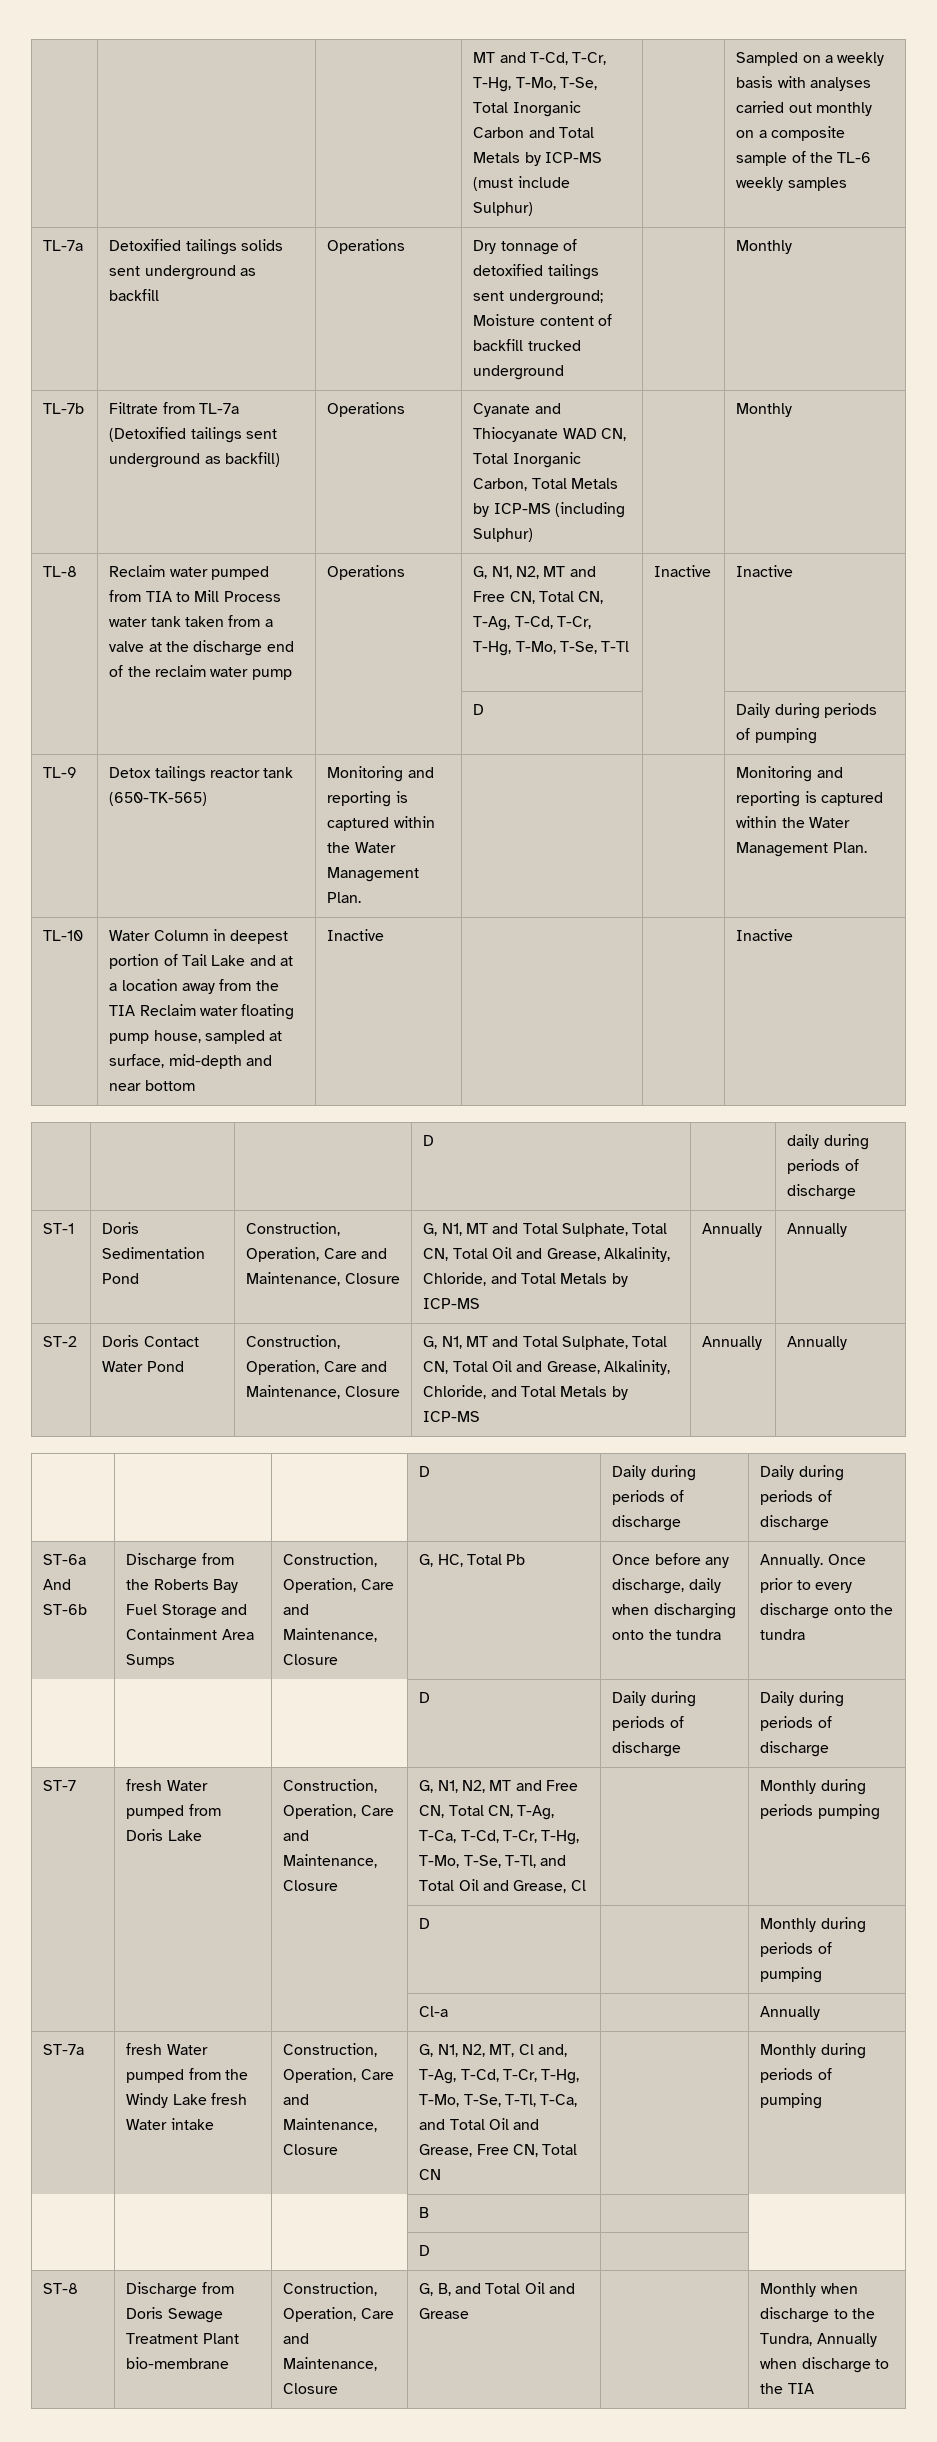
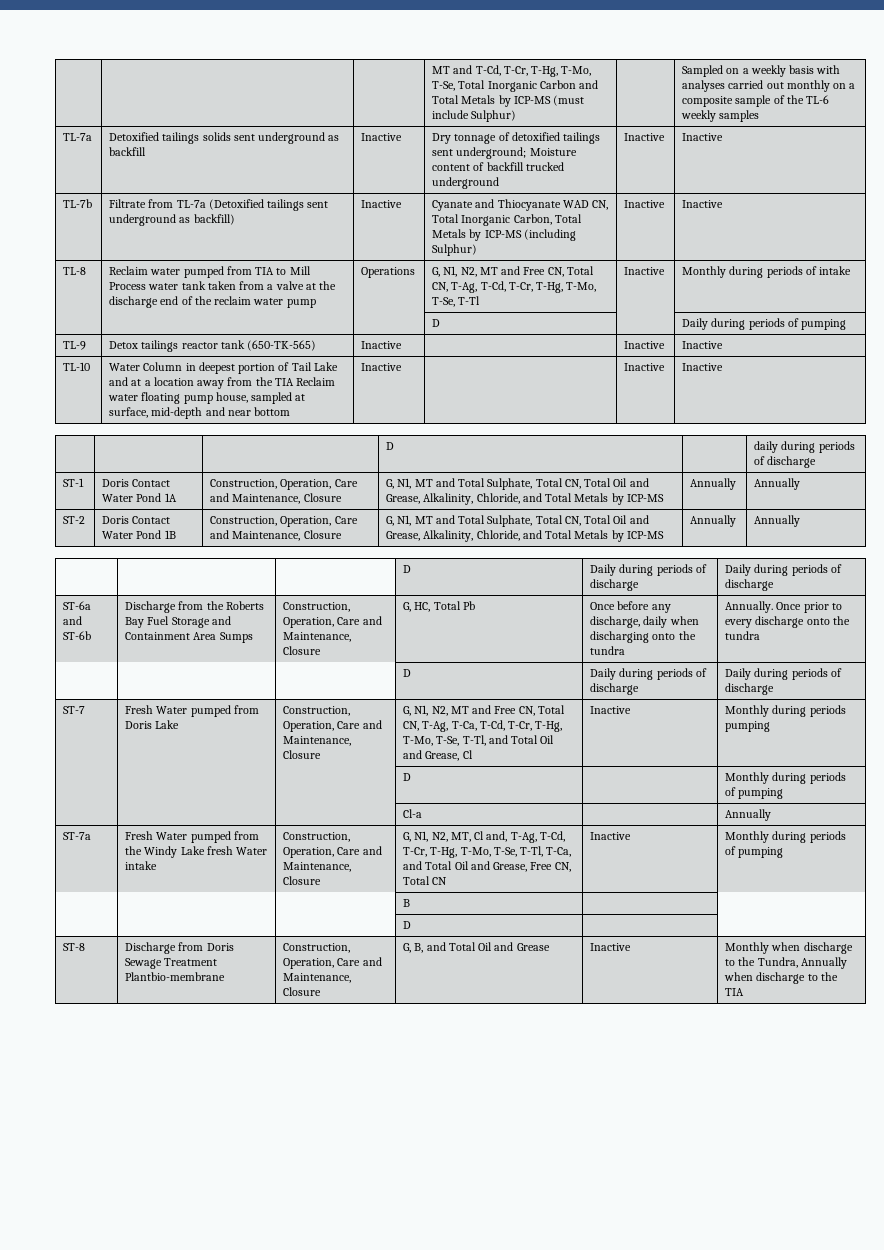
- TL-7a | Detoxified tailings solids sent underground as backfill | Operations | Dry tonnage of detoxified tailings sent underground; Moisture content of backfill trucked underground | | Monthly
+ TL-7a | Detoxified tailings solids sent underground as backfill | Inactive | Dry tonnage of detoxified tailings sent underground; Moisture content of backfill trucked underground | Inactive | Inactive
- TL-7b | Filtrate from TL-7a (Detoxified tailings sent underground as backfill) | Operations | Cyanate and Thiocyanate WAD CN, Total Inorganic Carbon, Total Metals by ICP-MS (including Sulphur) | | Monthly
+ TL-7b | Filtrate from TL-7a (Detoxified tailings sent underground as backfill) | Inactive | Cyanate and Thiocyanate WAD CN, Total Inorganic Carbon, Total Metals by ICP-MS (including Sulphur) | Inactive | Inactive
- Inactive | Inactive
+ Inactive | Monthly during periods of intake
- TL-9 | Detox tailings reactor tank (650-TK-565) | Monitoring and reporting is captured within the Water Management Plan. | | | Monitoring and reporting is captured within the Water Management Plan.
+ TL-9 | Detox tailings reactor tank (650-TK-565) | Inactive | | Inactive | Inactive
- TL-10 | Water Column in deepest portion of Tail Lake and at a location away from the TIA Reclaim water floating pump house, sampled at surface, mid-depth and near bottom | Inactive | | | Inactive
+ TL-10 | Water Column in deepest portion of Tail Lake and at a location away from the TIA Reclaim water floating pump house, sampled at surface, mid-depth and near bottom | Inactive | | Inactive | Inactive
- ST-1 | Doris Sedimentation Pond | Construction, Operation, Care and Maintenance, Closure | G, N1, MT and Total Sulphate, Total CN, Total Oil and Grease, Alkalinity, Chloride, and Total Metals by ICP-MS | Annually | Annually
+ ST-1 | Doris Contact Water Pond 1A | Construction, Operation, Care and Maintenance, Closure | G, N1, MT and Total Sulphate, Total CN, Total Oil and Grease, Alkalinity, Chloride, and Total Metals by ICP-MS | Annually | Annually
- ST-2 | Doris Contact Water Pond | Construction, Operation, Care and Maintenance, Closure | G, N1, MT and Total Sulphate, Total CN, Total Oil and Grease, Alkalinity, Chloride, and Total Metals by ICP-MS | Annually | Annually
+ ST-2 | Doris Contact Water Pond 1B | Construction, Operation, Care and Maintenance, Closure | G, N1, MT and Total Sulphate, Total CN, Total Oil and Grease, Alkalinity, Chloride, and Total Metals by ICP-MS | Annually | Annually
- ST-6a And ST-6b
+ ST-6a and ST-6b
- fresh Water pumped from Doris Lake
+ Fresh Water pumped from Doris Lake
- G, N1, N2, MT and Free CN, Total CN, T-Ag, T-Ca, T-Cd, T-Cr, T-Hg, T-Mo, T-Se, T-Tl, and Total Oil and Grease, Cl
+ G, N1, N2, MT and Free CN, Total CN, T-Ag, T-Ca, T-Cd, T-Cr, T-Hg, T-Mo, T-Se, T-Tl, and Total Oil and Grease, Cl | Inactive
- fresh Water pumped from the Windy Lake fresh Water intake
+ Fresh Water pumped from the Windy Lake fresh Water intake
- G, N1, N2, MT, Cl and, T-Ag, T-Cd, T-Cr, T-Hg, T-Mo, T-Se, T-Tl, T-Ca, and Total Oil and Grease, Free CN, Total CN
+ G, N1, N2, MT, Cl and, T-Ag, T-Cd, T-Cr, T-Hg, T-Mo, T-Se, T-Tl, T-Ca, and Total Oil and Grease, Free CN, Total CN | Inactive
- ST-8 | Discharge from Doris Sewage Treatment Plant bio-membrane | Construction, Operation, Care and Maintenance, Closure | G, B, and Total Oil and Grease | | Monthly when discharge to the Tundra, Annually when discharge to the TIA
+ ST-8 | Discharge from Doris Sewage Treatment Plantbio-membrane | Construction, Operation, Care and Maintenance, Closure | G, B, and Total Oil and Grease | Inactive | Monthly when discharge to the Tundra, Annually when discharge to the TIA

